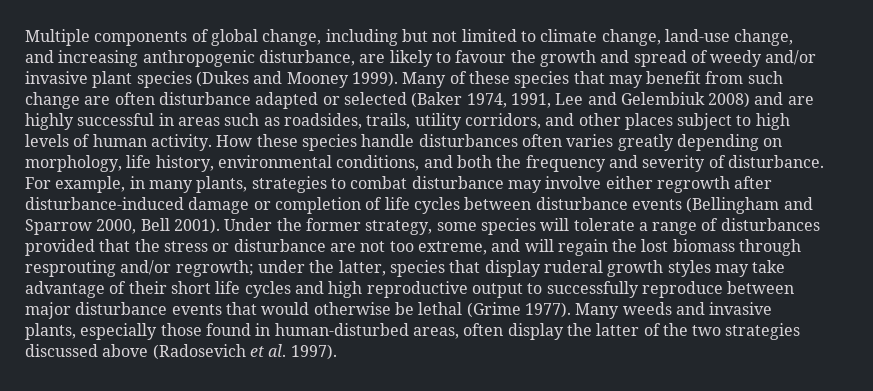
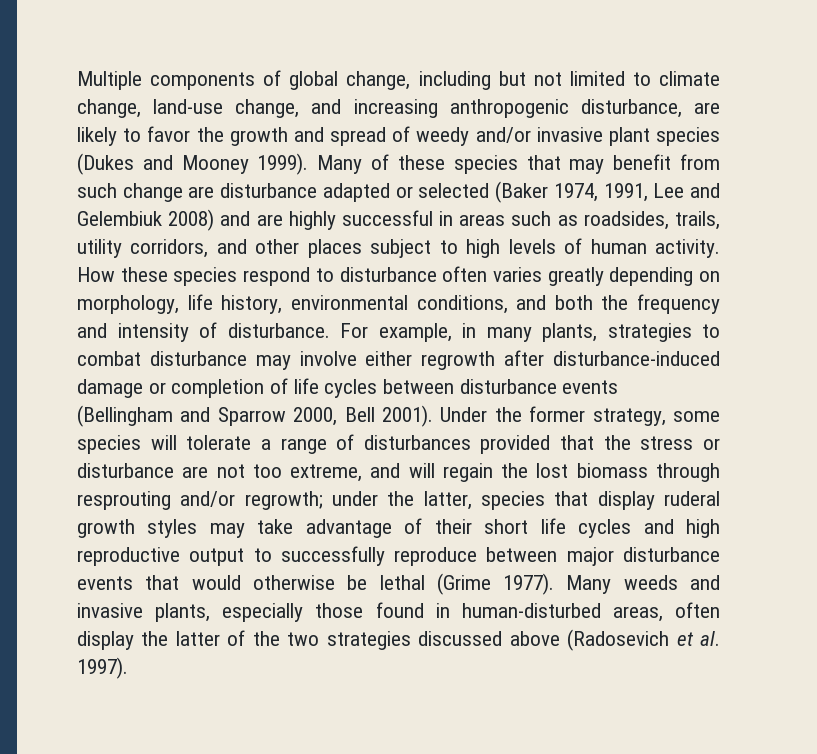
- Multiple components of global change, including but not limited to climate change, land-use change, and increasing anthropogenic disturbance, are likely to favour the growth and spread of weedy and/or invasive plant species (Dukes and Mooney 1999).
+ Multiple components of global change, including but not limited to climate change, land-use change, and increasing anthropogenic disturbance, are likely to favor the growth and spread of weedy and/or invasive plant species (Dukes and Mooney 1999).
- Many of these species that may benefit from such change are often disturbance adapted or selected (Baker 1974, 1991, Lee and Gelembiuk 2008) and are highly successful in areas such as roadsides, trails, utility corridors, and other places subject to high levels of human activity.
+ Many of these species that may benefit from such change are disturbance adapted or selected (Baker 1974, 1991, Lee and Gelembiuk 2008) and are highly successful in areas such as roadsides, trails, utility corridors, and other places subject to high levels of human activity.
- How these species handle disturbances often varies greatly depending on morphology, life history, environmental conditions, and both the frequency and severity of disturbance.
+ How these species respond to disturbance often varies greatly depending on morphology, life history, environmental conditions, and both the frequency and intensity of disturbance.

